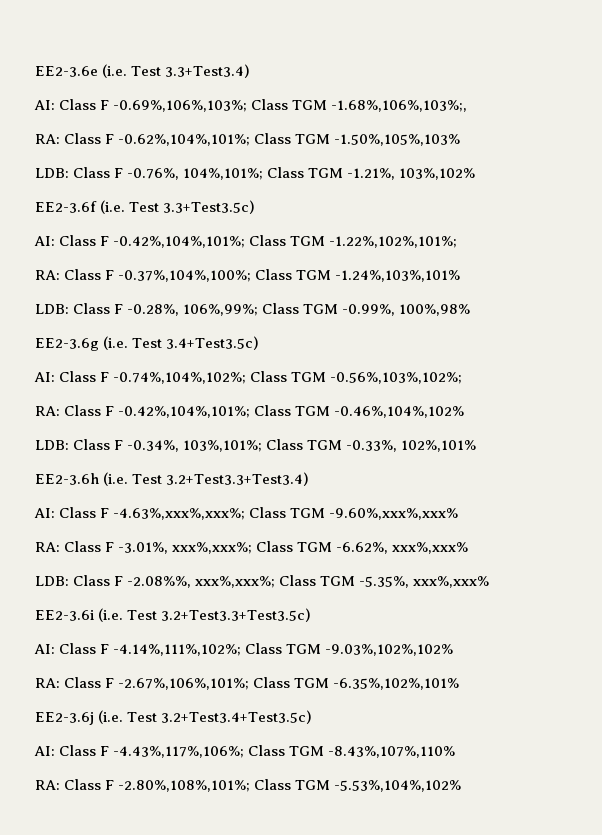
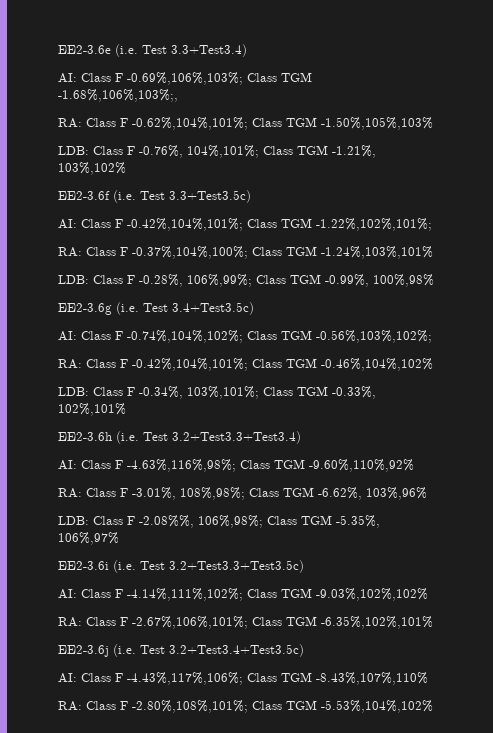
- AI: Class F -4.63%,xxx%,xxx%; Class TGM -9.60%,xxx%,xxx%
+ AI: Class F -4.63%,116%,98%; Class TGM -9.60%,110%,92%
- RA: Class F -3.01%, xxx%,xxx%; Class TGM -6.62%, xxx%,xxx%
+ RA: Class F -3.01%, 108%,98%; Class TGM -6.62%, 103%,96%
- LDB: Class F -2.08%%, xxx%,xxx%; Class TGM -5.35%, xxx%,xxx%
+ LDB: Class F -2.08%%, 106%,98%; Class TGM -5.35%, 106%,97%

